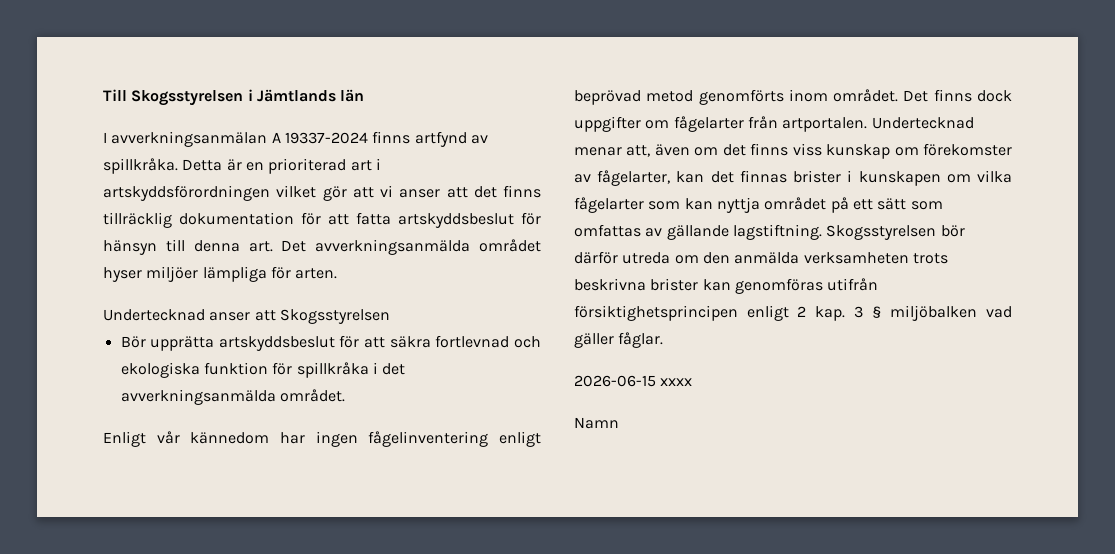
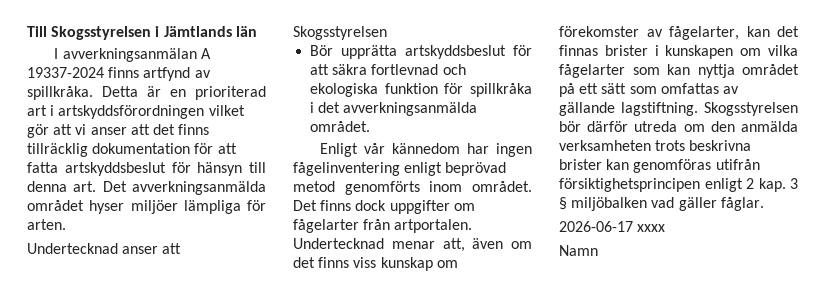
- 2026-06-15 xxxx
+ 2026-06-17 xxxx

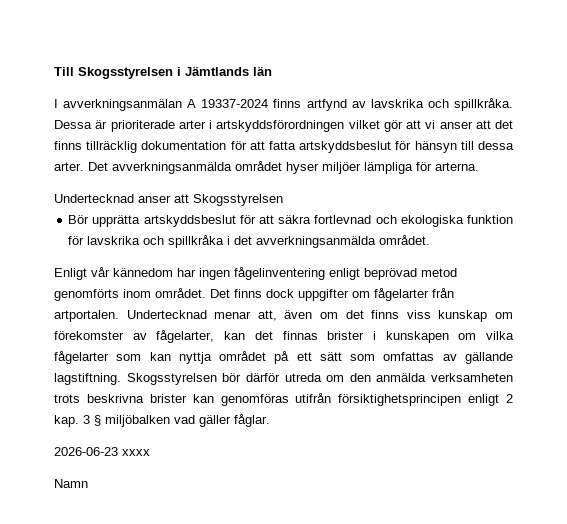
- I avverkningsanmälan A 19337-2024 finns artfynd av spillkråka. Detta är en prioriterad art i artskyddsförordningen vilket gör att vi anser att det finns tillräcklig dokumentation för att fatta artskyddsbeslut för hänsyn till denna art. Det avverkningsanmälda området hyser miljöer lämpliga för arten.
+ I avverkningsanmälan A 19337-2024 finns artfynd av lavskrika och spillkråka. Dessa är prioriterade arter i artskyddsförordningen vilket gör att vi anser att det finns tillräcklig dokumentation för att fatta artskyddsbeslut för hänsyn till dessa arter. Det avverkningsanmälda området hyser miljöer lämpliga för arterna.
- Bör upprätta artskyddsbeslut för att säkra fortlevnad och ekologiska funktion för spillkråka i det avverkningsanmälda området.
+ Bör upprätta artskyddsbeslut för att säkra fortlevnad och ekologiska funktion för lavskrika och spillkråka i det avverkningsanmälda området.
- 2026-06-17 xxxx
+ 2026-06-23 xxxx

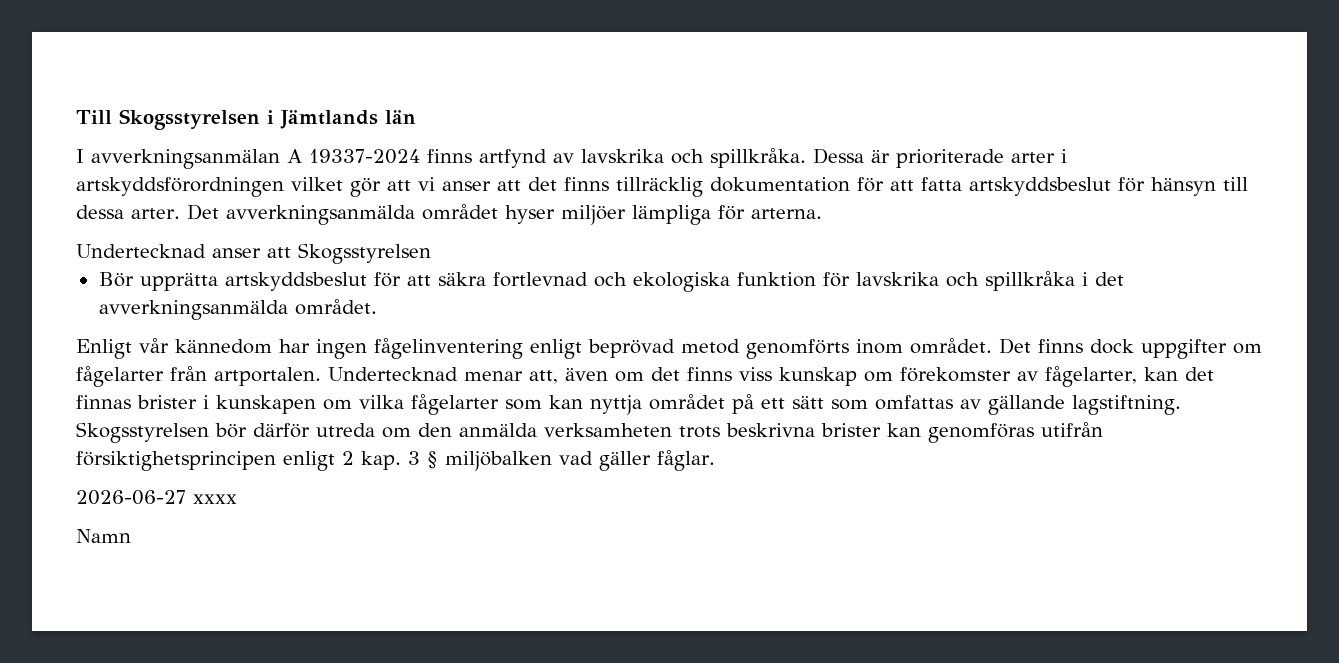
- 2026-06-23 xxxx
+ 2026-06-27 xxxx

